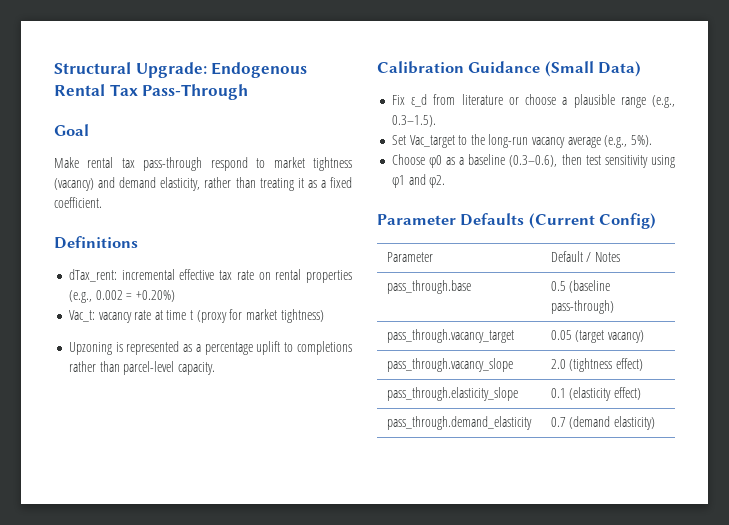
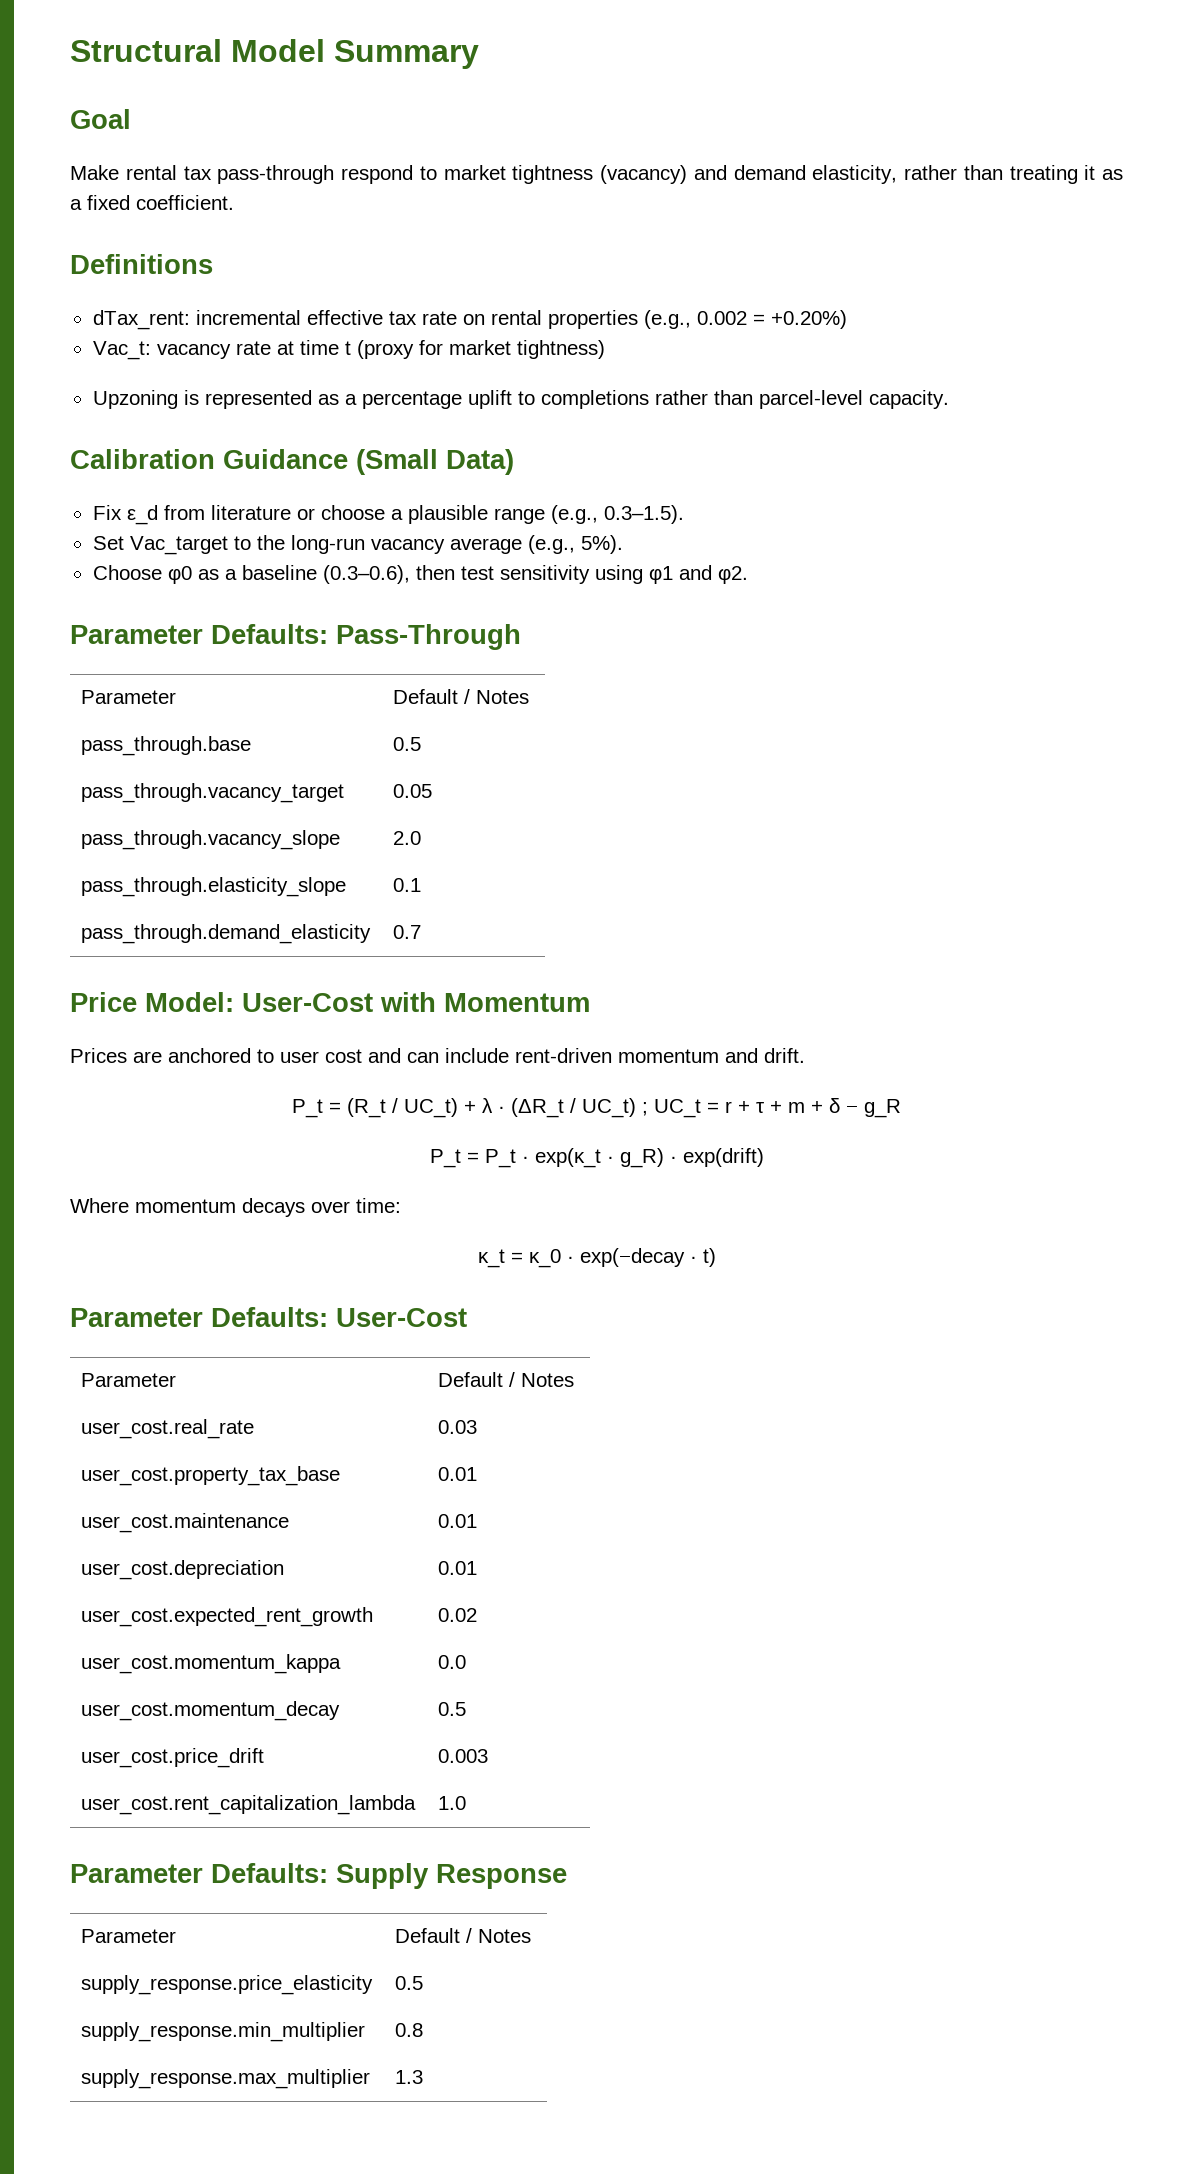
- Structural Upgrade: Endogenous Rental Tax Pass-Through
+ Structural Model Summary
- Parameter Defaults (Current Config)
+ Parameter Defaults: Pass-Through
- pass_through.base | 0.5 (baseline pass-through)
+ pass_through.base | 0.5
- pass_through.vacancy_target | 0.05 (target vacancy)
+ pass_through.vacancy_target | 0.05
- pass_through.vacancy_slope | 2.0 (tightness effect)
+ pass_through.vacancy_slope | 2.0
- pass_through.elasticity_slope | 0.1 (elasticity effect)
+ pass_through.elasticity_slope | 0.1
- pass_through.demand_elasticity | 0.7 (demand elasticity)
+ pass_through.demand_elasticity | 0.7
+ Price Model: User-Cost with Momentum
+ Prices are anchored to user cost and can include rent-driven momentum and drift.
+ P_t = (R_t / UC_t) + λ · (ΔR_t / UC_t) ; UC_t = r + τ + m + δ − g_R
+ P_t = P_t · exp(κ_t · g_R) · exp(drift)
+ Where momentum decays over time:
+ κ_t = κ_0 · exp(−decay · t)
+ Parameter Defaults: User-Cost
+ Parameter | Default / Notes
+ user_cost.real_rate | 0.03
+ user_cost.property_tax_base | 0.01
+ user_cost.maintenance | 0.01
+ user_cost.depreciation | 0.01
+ user_cost.expected_rent_growth | 0.02
+ user_cost.momentum_kappa | 0.0
+ user_cost.momentum_decay | 0.5
+ user_cost.price_drift | 0.003
+ user_cost.rent_capitalization_lambda | 1.0
+ Parameter Defaults: Supply Response
+ Parameter | Default / Notes
+ supply_response.price_elasticity | 0.5
+ supply_response.min_multiplier | 0.8
+ supply_response.max_multiplier | 1.3

